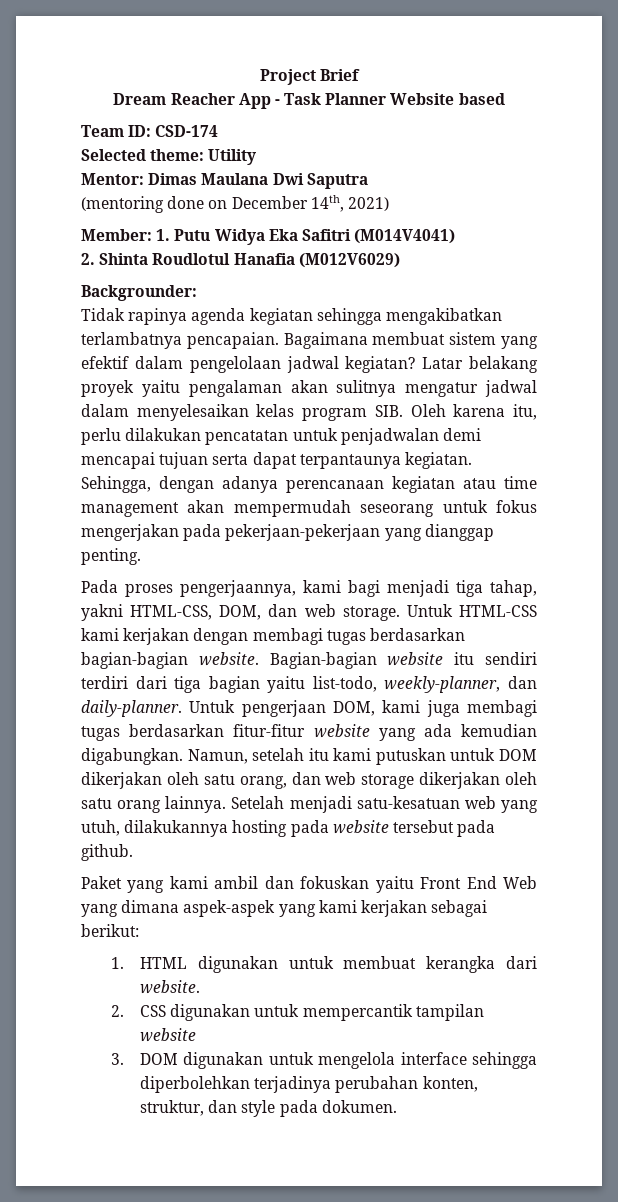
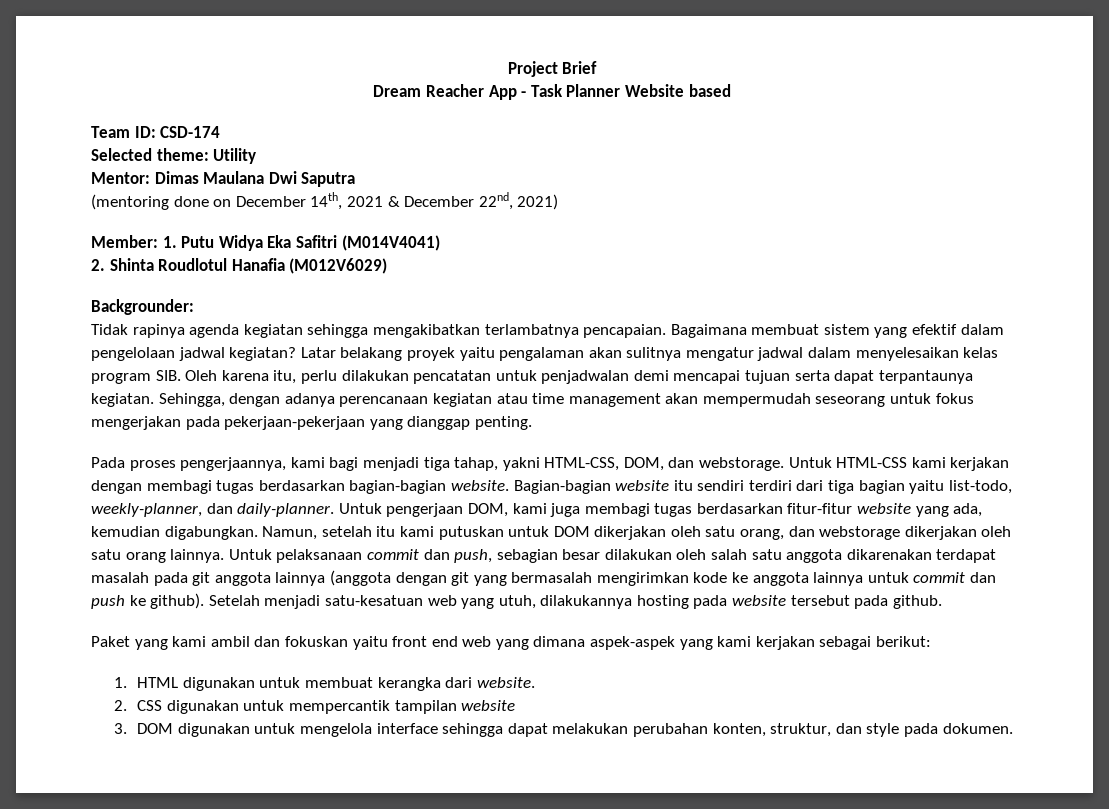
- (mentoring done on December 14th, 2021)
+ (mentoring done on December 14th, 2021 & December 22nd, 2021)
- Pada proses pengerjaannya, kami bagi menjadi tiga tahap, yakni HTML-CSS, DOM, dan web storage.
+ Pada proses pengerjaannya, kami bagi menjadi tiga tahap, yakni HTML-CSS, DOM, dan webstorage.
- Untuk pengerjaan DOM, kami juga membagi tugas berdasarkan fitur-fitur website yang ada kemudian digabungkan.
+ Untuk pengerjaan DOM, kami juga membagi tugas berdasarkan fitur-fitur website yang ada, kemudian digabungkan.
- Namun, setelah itu kami putuskan untuk DOM dikerjakan oleh satu orang, dan web storage dikerjakan oleh satu orang lainnya.
+ Namun, setelah itu kami putuskan untuk DOM dikerjakan oleh satu orang, dan webstorage dikerjakan oleh satu orang lainnya.
+ Untuk pelaksanaan commit dan push, sebagian besar dilakukan oleh salah satu anggota dikarenakan terdapat masalah pada git anggota lainnya (anggota dengan git yang bermasalah mengirimkan kode ke anggota lainnya untuk commit dan push ke github).
- Paket yang kami ambil dan fokuskan yaitu Front End Web yang dimana aspek-aspek yang kami kerjakan sebagai berikut:
+ Paket yang kami ambil dan fokuskan yaitu front end web yang dimana aspek-aspek yang kami kerjakan sebagai berikut:
- 3. DOM digunakan untuk mengelola interface sehingga diperbolehkan terjadinya perubahan konten, struktur, dan style pada dokumen.
+ 3. DOM digunakan untuk mengelola interface sehingga dapat melakukan perubahan konten, struktur, dan style pada dokumen.

